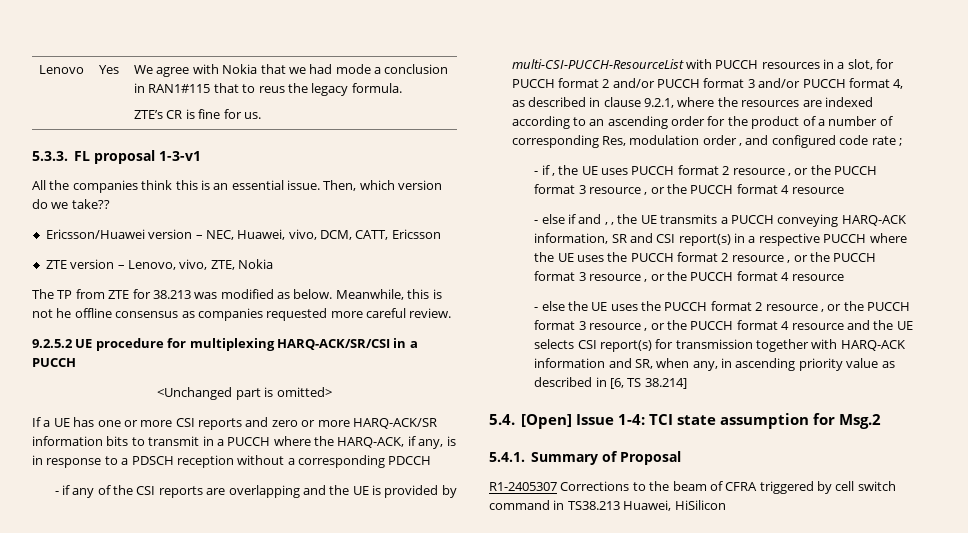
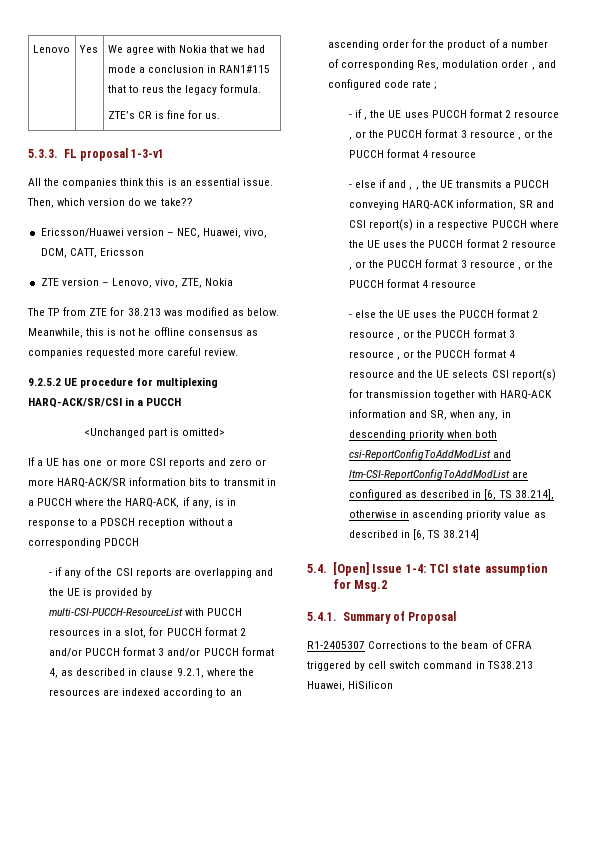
- - else the UE uses the PUCCH format 2 resource , or the PUCCH format 3 resource , or the PUCCH format 4 resource and the UE selects CSI report(s) for transmission together with HARQ-ACK information and SR, when any, in ascending priority value as described in [6, TS 38.214]
+ - else the UE uses the PUCCH format 2 resource , or the PUCCH format 3 resource , or the PUCCH format 4 resource and the UE selects CSI report(s) for transmission together with HARQ-ACK information and SR, when any, in descending priority when both csi-ReportConfigToAddModList and ltm-CSI-ReportConfigToAddModList are configured as described in [6, TS 38.214], otherwise in ascending priority value as described in [6, TS 38.214]

